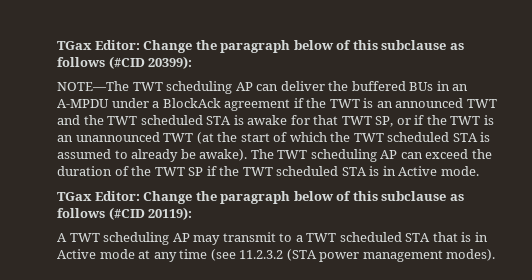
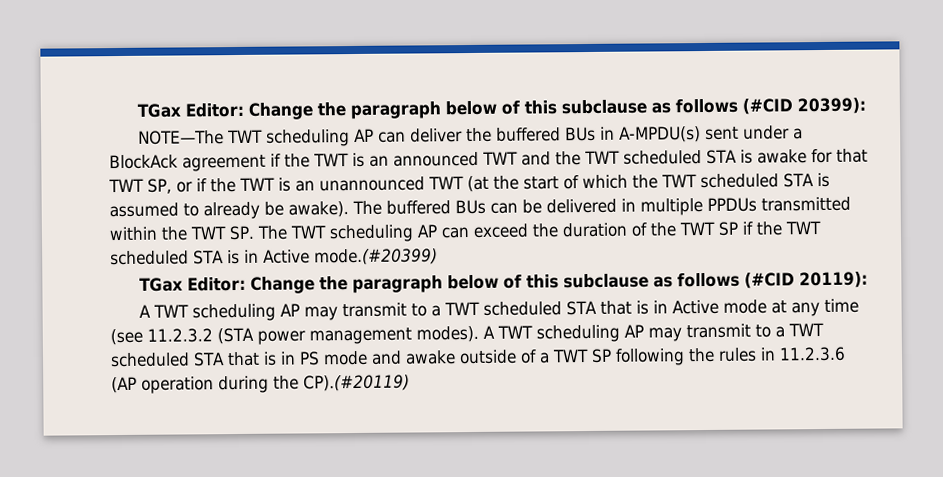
- NOTE—The TWT scheduling AP can deliver the buffered BUs in an A-MPDU under a BlockAck agreement if the TWT is an announced TWT and the TWT scheduled STA is awake for that TWT SP, or if the TWT is an unannounced TWT (at the start of which the TWT scheduled STA is assumed to already be awake).
+ NOTE—The TWT scheduling AP can deliver the buffered BUs in A-MPDU(s) sent under a BlockAck agreement if the TWT is an announced TWT and the TWT scheduled STA is awake for that TWT SP, or if the TWT is an unannounced TWT (at the start of which the TWT scheduled STA is assumed to already be awake).
- The TWT scheduling AP can exceed the duration of the TWT SP if the TWT scheduled STA is in Active mode.
+ The buffered BUs can be delivered in multiple PPDUs transmitted within the TWT SP. The TWT scheduling AP can exceed the duration of the TWT SP if the TWT scheduled STA is in Active mode.(#20399)
+ A TWT scheduling AP may transmit to a TWT scheduled STA that is in PS mode and awake outside of a TWT SP following the rules in 11.2.3.6 (AP operation during the CP).(#20119)

